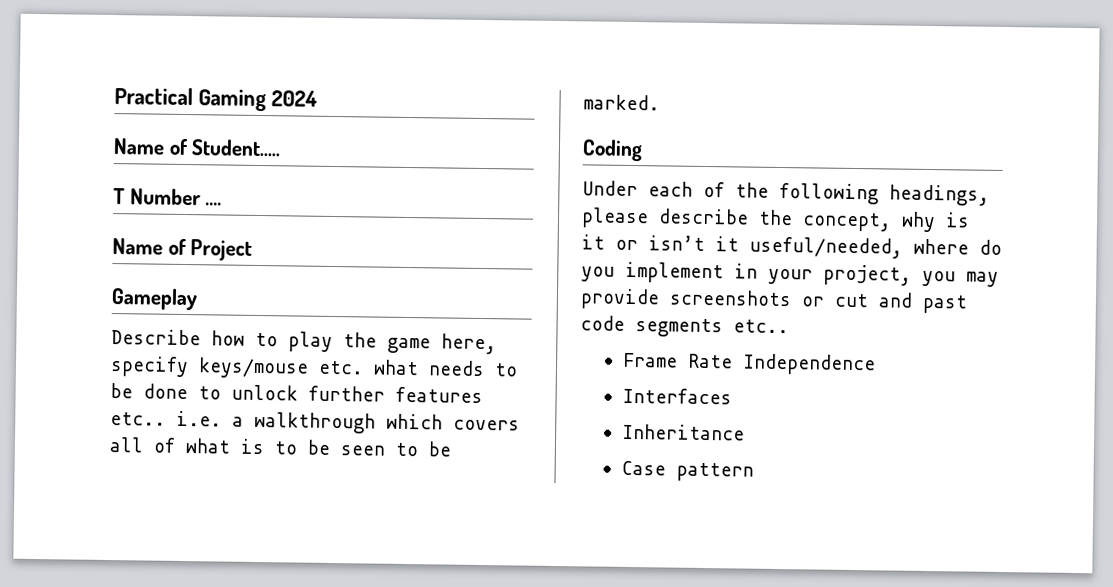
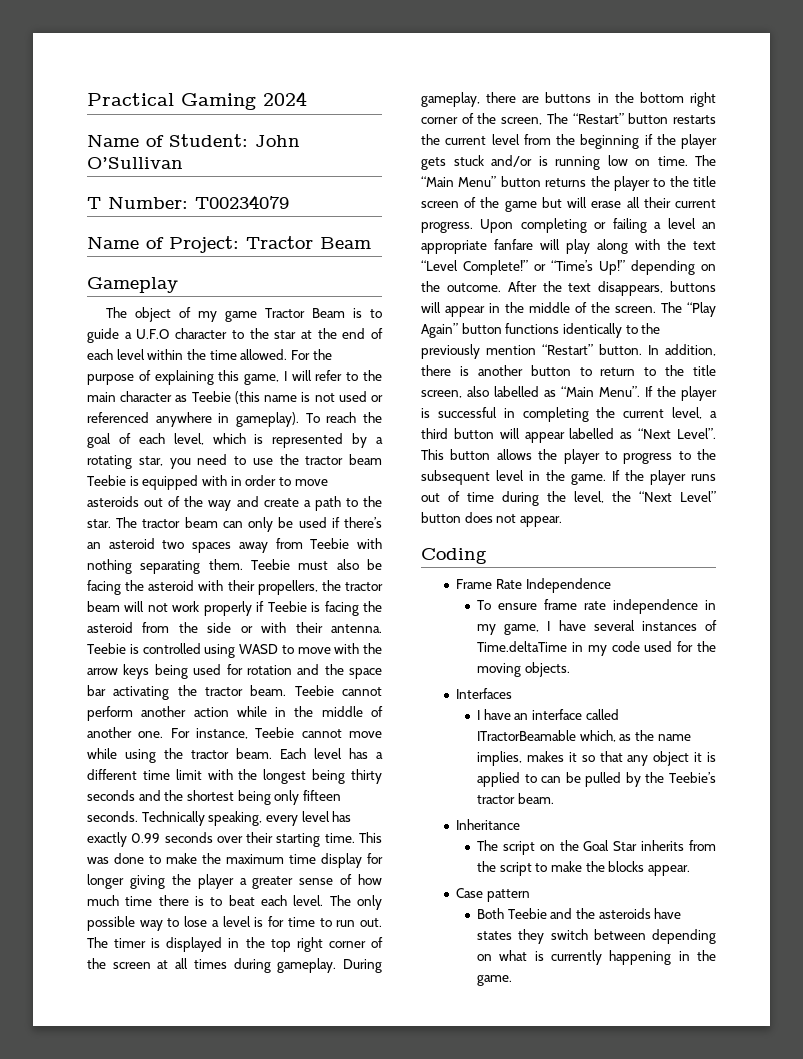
- Name of Student…..
+ Name of Student: John O’Sullivan
- T Number ….
- Name of Project
+ T Number: T00234079
+ Name of Project: Tractor Beam
  Gameplay
- Describe how to play the game here, specify keys/mouse etc. what needs to be done to unlock further features etc.. i.e. a walkthrough which covers all of what is to be seen to be marked.
+ The object of my game Tractor Beam is to guide a U.F.O character to the star at the end of each level within the time allowed. For the purpose of explaining this game, I will refer to the main character as Teebie (this name is not used or referenced anywhere in gameplay). To reach the goal of each level, which is represented by a rotating star, you need to use the tractor beam Teebie is equipped with in order to move asteroids out of the way and create a path to the star. The tractor beam can only be used if there’s an asteroid two spaces away from Teebie with nothing separating them. Teebie must also be facing the asteroid with their propellers, the tractor beam will not work properly if Teebie is facing the asteroid from the side or with their antenna. Teebie is controlled using WASD to move with the arrow keys being used for rotation and the space bar activating the tractor beam. Teebie cannot perform another action while in the middle of another one. For instance, Teebie cannot move while using the tractor beam. Each level has a different time limit with the longest being thirty seconds and the shortest being only fifteen seconds. Technically speaking, every level has exactly 0.99 seconds over their starting time. This was done to make the maximum time display for longer giving the player a greater sense of how much time there is to beat each level. The only possible way to lose a level is for time to run out. The timer is displayed in the top right corner of the screen at all times during gameplay. During gameplay, there are buttons in the bottom right corner of the screen, The “Restart” button restarts the current level from the beginning if the player gets stuck and/or is running low on time. The “Main Menu” button returns the player to the title screen of the game but will erase all their current progress. Upon completing or failing a level an appropriate fanfare will play along with the text “Level Complete!” or “Time’s Up!” depending on the outcome. After the text disappears, buttons will appear in the middle of the screen. The “Play Again” button functions identically to the previously mention “Restart” button. In addition, there is another button to return to the title screen, also labelled as “Main Menu”. If the player is successful in completing the current level, a third button will appear labelled as “Next Level”. This button allows the player to progress to the subsequent level in the game. If the player runs out of time during the level, the “Next Level” button does not appear.
  Coding
- Under each of the following headings, please describe the concept, why is it or isn’t it useful/needed, where do you implement in your project, you may provide screenshots or cut and past code segments etc..
  Frame Rate Independence
+ To ensure frame rate independence in my game, I have several instances of Time.deltaTime in my code used for the moving objects.
  Interfaces
+ I have an interface called ITractorBeamable which, as the name implies, makes it so that any object it is applied to can be pulled by the Teebie’s tractor beam.
  Inheritance
+ The script on the Goal Star inherits from the script to make the blocks appear.
  Case pattern
+ Both Teebie and the asteroids have states they switch between depending on what is currently happening in the game.

